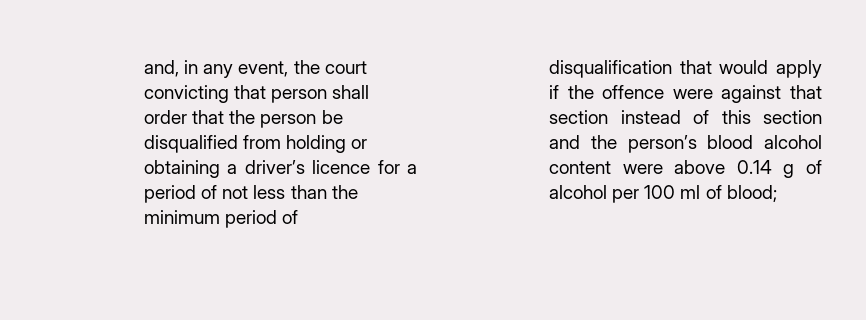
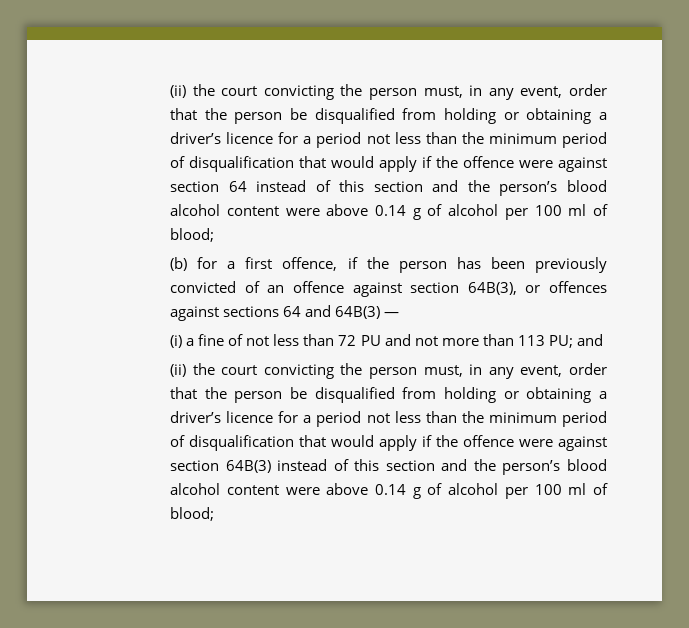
- and, in any event, the court convicting that person shall order that the person be disqualified from holding or obtaining a driver’s licence for a period of not less than the minimum period of disqualification that would apply if the offence were against that section instead of this section and the person’s blood alcohol content were above 0.14 g of alcohol per 100 ml of blood;
+ (ii) the court convicting the person must, in any event, order that the person be disqualified from holding or obtaining a driver’s licence for a period not less than the minimum period of disqualification that would apply if the offence were against section 64 instead of this section and the person’s blood alcohol content were above 0.14 g of alcohol per 100 ml of blood;
+ (b) for a first offence, if the person has been previously convicted of an offence against section 64B(3), or offences against sections 64 and 64B(3) —
+ (i) a fine of not less than 72 PU and not more than 113 PU; and
+ (ii) the court convicting the person must, in any event, order that the person be disqualified from holding or obtaining a driver’s licence for a period not less than the minimum period of disqualification that would apply if the offence were against section 64B(3) instead of this section and the person’s blood alcohol content were above 0.14 g of alcohol per 100 ml of blood;

